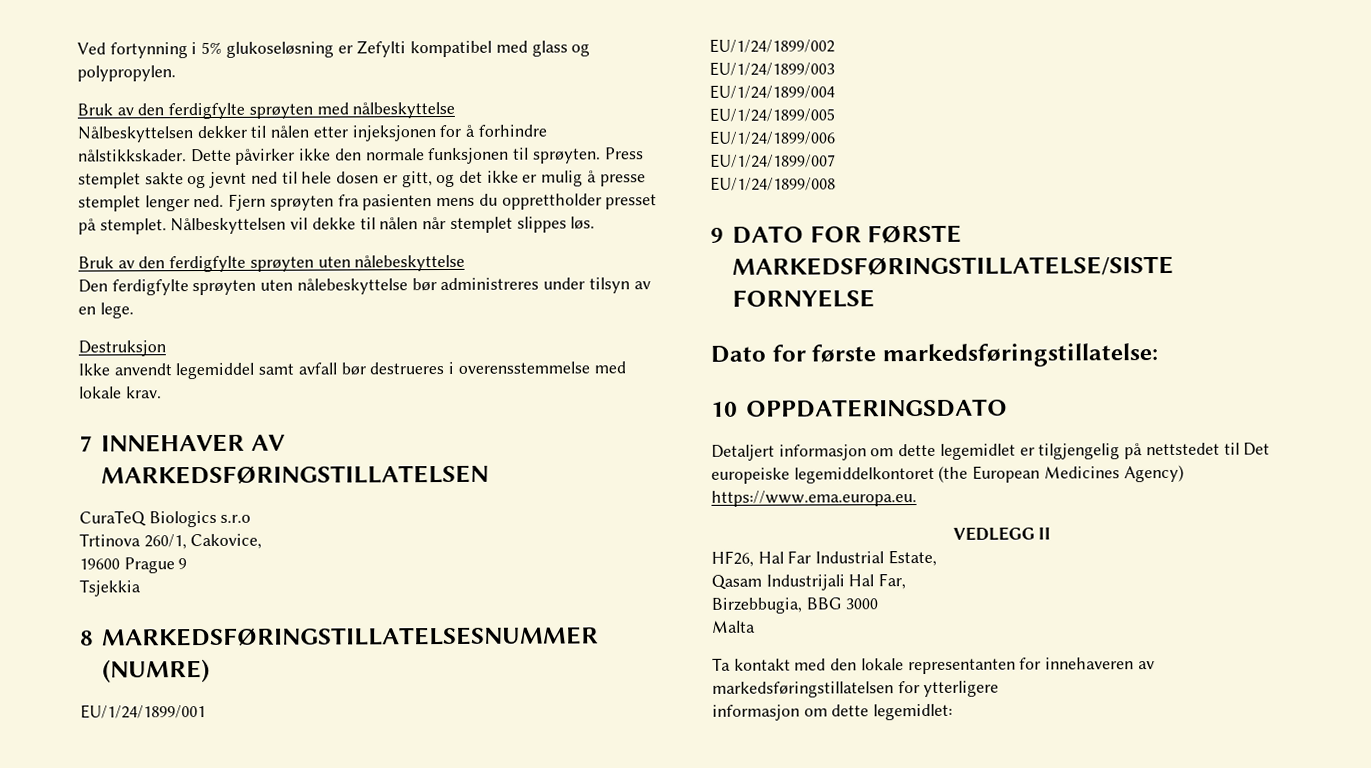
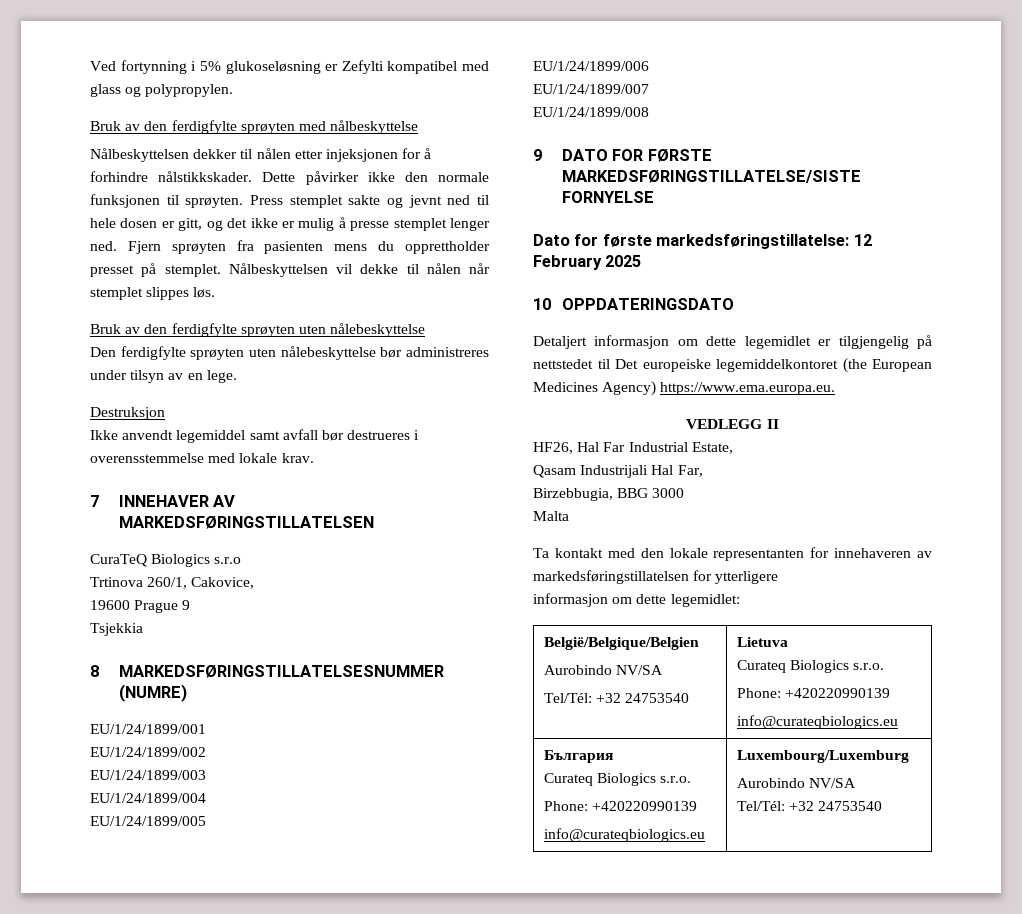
- Dato for første markedsføringstillatelse:
+ Dato for første markedsføringstillatelse: 12 February 2025
+ België/Belgique/Belgien
+ Aurobindo NV/SA
+ Tel/Tél: +32 24753540 | Lietuva
+ Curateq Biologics s.r.o.
+ Phone: +420220990139
+ info@curateqbiologics.eu
+ България
+ Curateq Biologics s.r.o.
+ Phone: +420220990139
+ info@curateqbiologics.eu | Luxembourg/Luxemburg
+ Aurobindo NV/SA
+ Tel/Tél: +32 24753540

